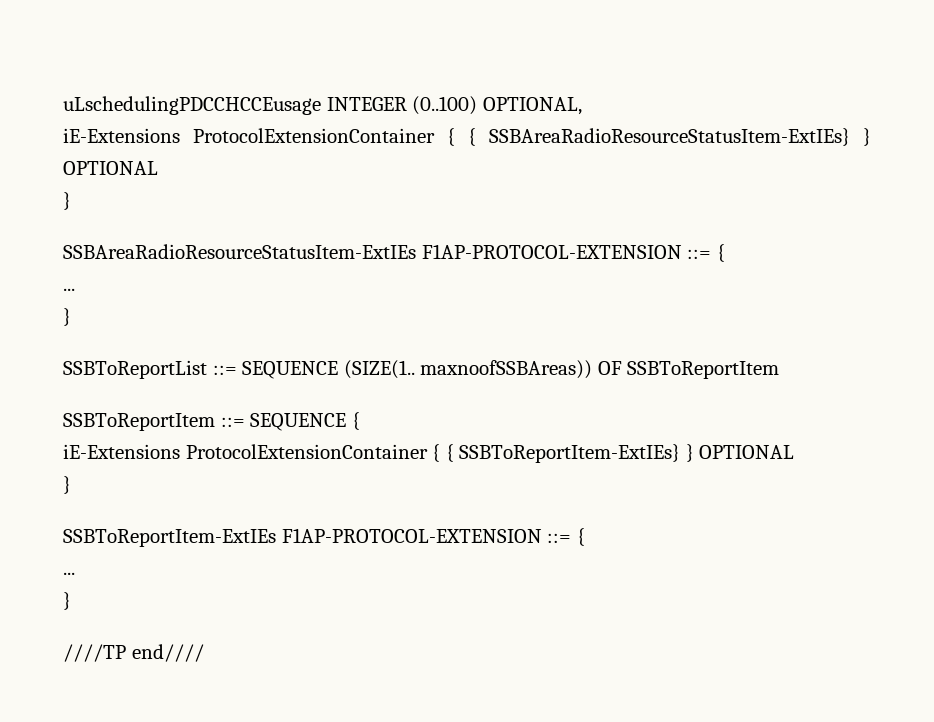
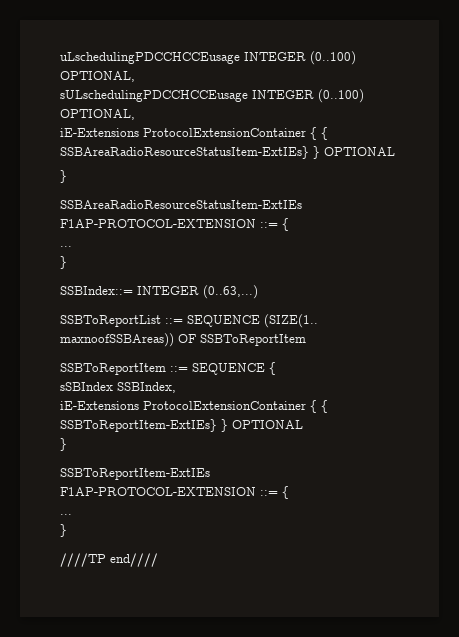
+ sULschedulingPDCCHCCEusage INTEGER (0..100) OPTIONAL,
+ SSBIndex::= INTEGER (0..63,...)
+ sSBIndex SSBIndex,

